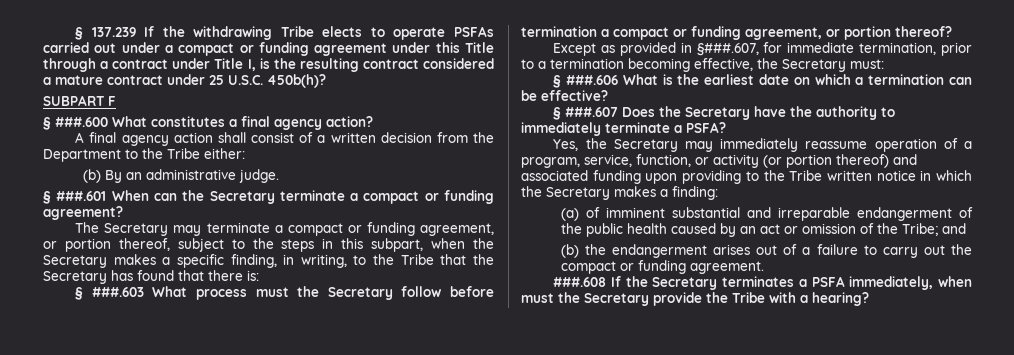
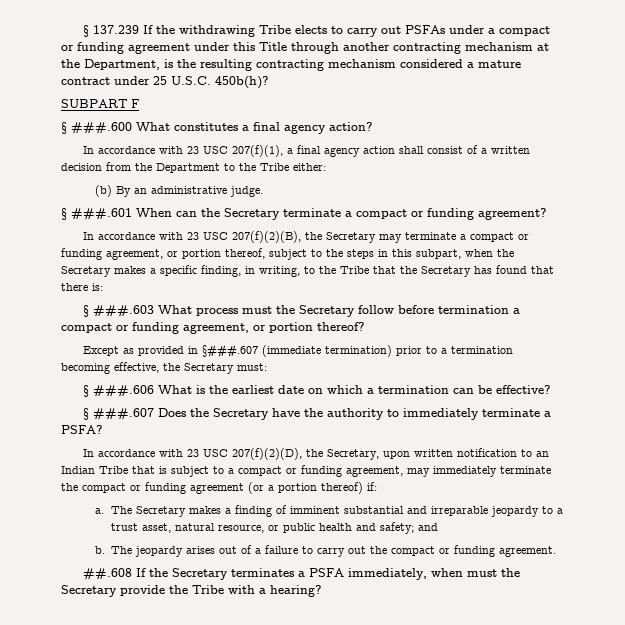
- § 137.239 If the withdrawing Tribe elects to operate PSFAs carried out under a compact or funding agreement under this Title through a contract under Title I, is the resulting contract considered a mature contract under 25 U.S.C. 450b(h)?
+ § 137.239 If the withdrawing Tribe elects to carry out PSFAs under a compact or funding agreement under this Title through another contracting mechanism at the Department, is the resulting contracting mechanism considered a mature contract under 25 U.S.C. 450b(h)?
- A final agency action shall consist of a written decision from the Department to the Tribe either:
+ In accordance with 23 USC 207(f)(1), a final agency action shall consist of a written decision from the Department to the Tribe either:
- The Secretary may terminate a compact or funding agreement, or portion thereof, subject to the steps in this subpart, when the Secretary makes a specific finding, in writing, to the Tribe that the Secretary has found that there is:
+ In accordance with 23 USC 207(f)(2)(B), the Secretary may terminate a compact or funding agreement, or portion thereof, subject to the steps in this subpart, when the Secretary makes a specific finding, in writing, to the Tribe that the Secretary has found that there is:
- Except as provided in §###.607, for immediate termination, prior to a termination becoming effective, the Secretary must:
+ Except as provided in §###.607 (immediate termination) prior to a termination becoming effective, the Secretary must:
- Yes, the Secretary may immediately reassume operation of a program, service, function, or activity (or portion thereof) and associated funding upon providing to the Tribe written notice in which the Secretary makes a finding:
- (a) of imminent substantial and irreparable endangerment of the public health caused by an act or omission of the Tribe; and
- (b) the endangerment arises out of a failure to carry out the compact or funding agreement.
+ In accordance with 23 USC 207(f)(2)(D), the Secretary, upon written notification to an Indian Tribe that is subject to a compact or funding agreement, may immediately terminate the compact or funding agreement (or a portion thereof) if:
+ a. The Secretary makes a finding of imminent substantial and irreparable jeopardy to a trust asset, natural resource, or public health and safety; and
+ b. The jeopardy arises out of a failure to carry out the compact or funding agreement.
- ###.608 If the Secretary terminates a PSFA immediately, when must the Secretary provide the Tribe with a hearing?
+ ##.608 If the Secretary terminates a PSFA immediately, when must the Secretary provide the Tribe with a hearing?

